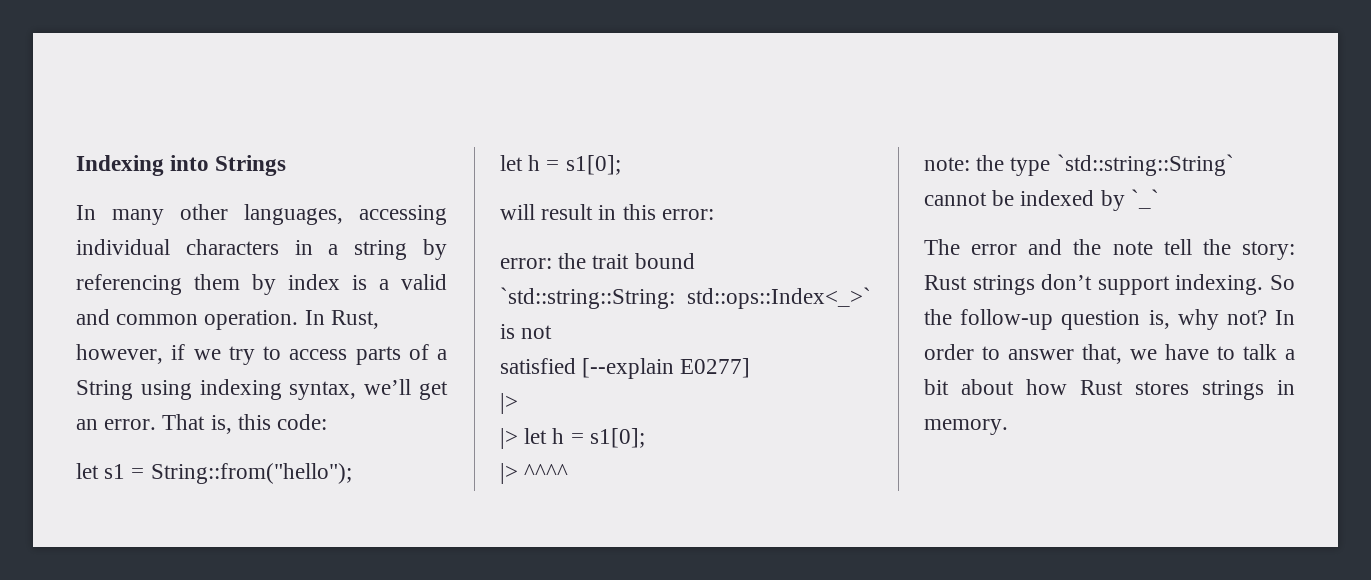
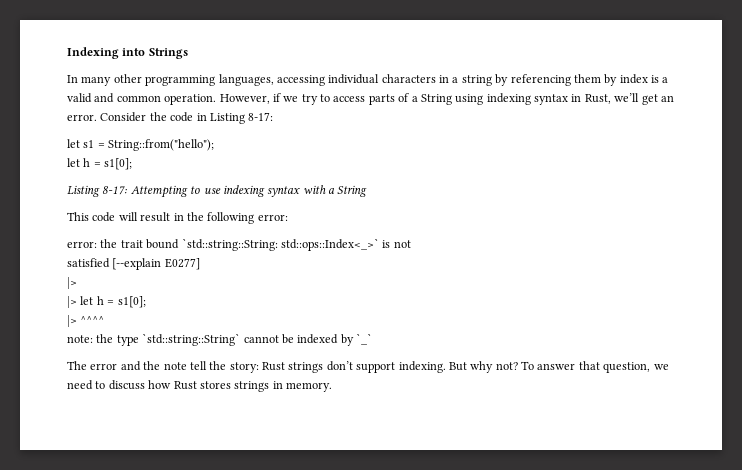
- In many other languages, accessing individual characters in a string by referencing them by index is a valid and common operation.
+ In many other programming languages, accessing individual characters in a string by referencing them by index is a valid and common operation.
- In Rust, however, if we try to access parts of a String using indexing syntax, we’ll get an error.
+ However, if we try to access parts of a String using indexing syntax in Rust, we’ll get an error.
- That is, this code:
+ Consider the code in Listing 8-17:
- will result in this error:
+ Listing 8-17: Attempting to use indexing syntax with a String
+ This code will result in the following error:
- So the follow-up question is, why not? In order to answer that, we have to talk a bit about how Rust stores strings in memory.
+ But why not? To answer that question, we need to discuss how Rust stores strings in memory.

